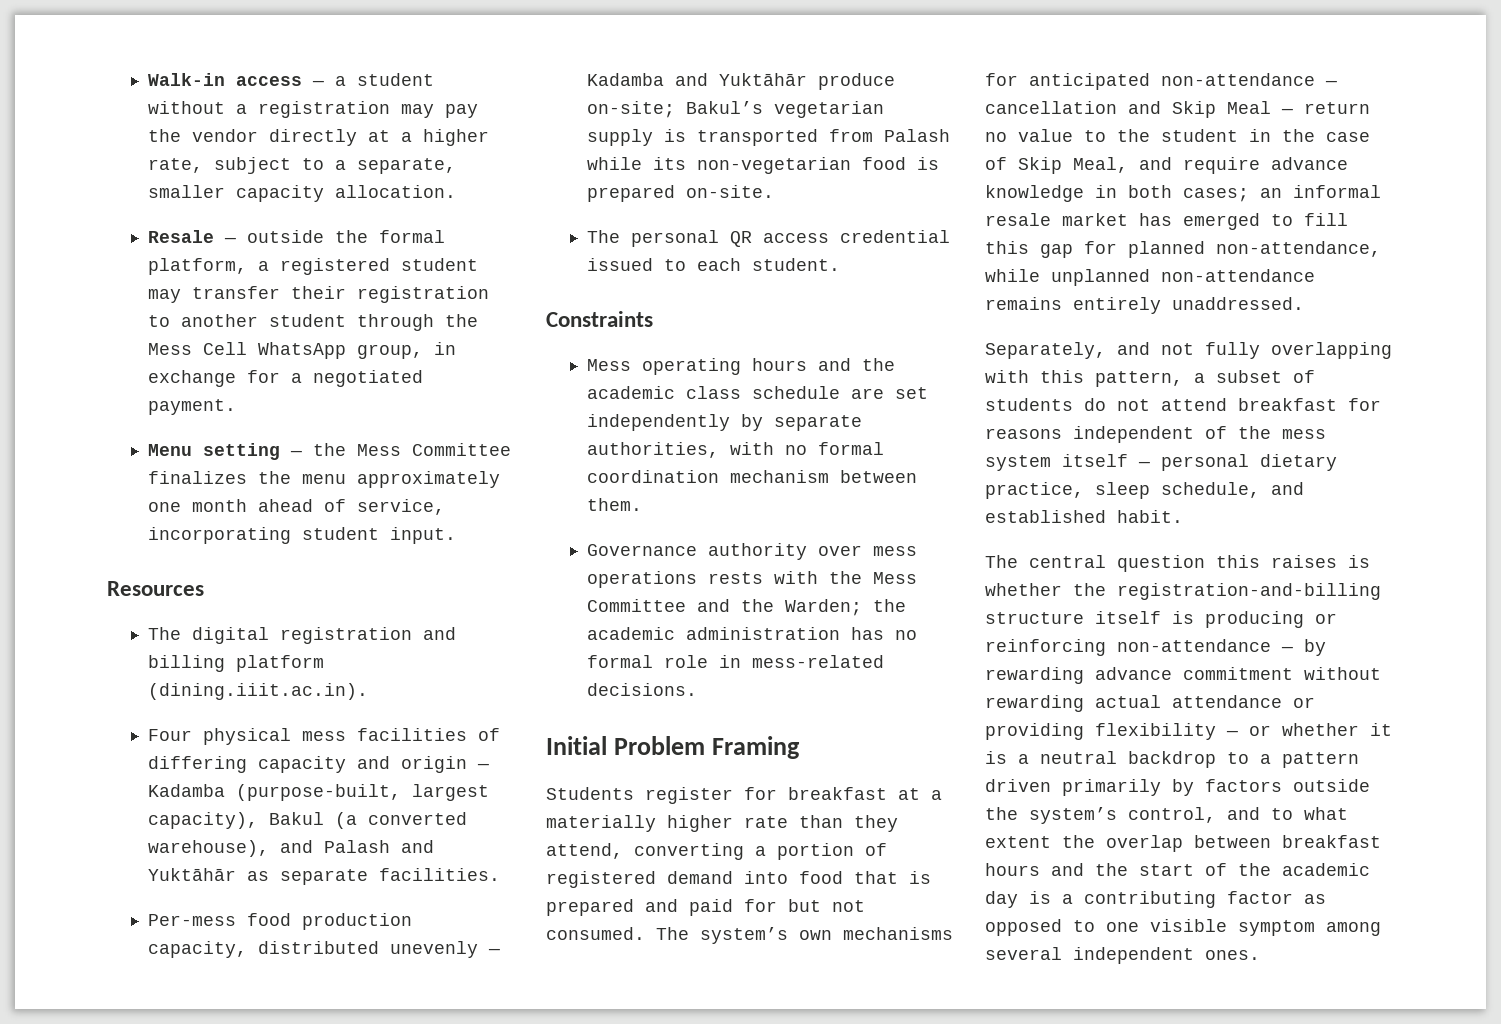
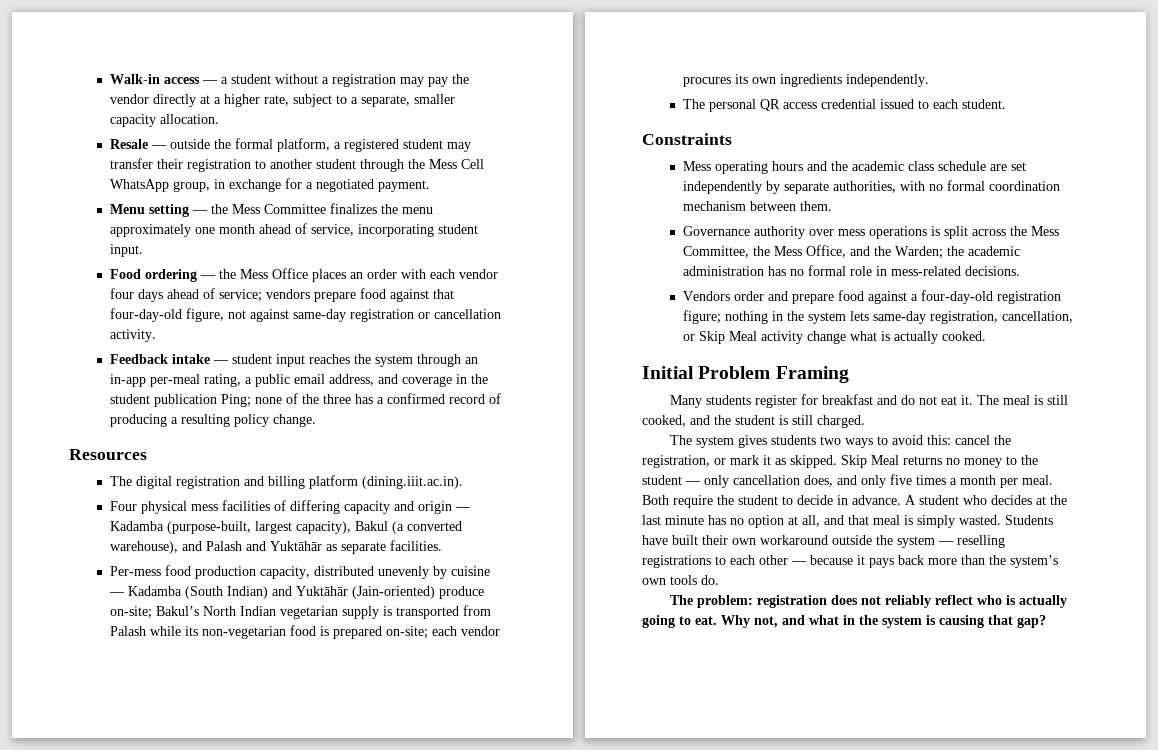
+ Food ordering — the Mess Office places an order with each vendor four days ahead of service; vendors prepare food against that four-day-old figure, not against same-day registration or cancellation activity.
+ Feedback intake — student input reaches the system through an in-app per-meal rating, a public email address, and coverage in the student publication Ping; none of the three has a confirmed record of producing a resulting policy change.
- Per-mess food production capacity, distributed unevenly — Kadamba and Yuktāhār produce on-site; Bakul’s vegetarian supply is transported from Palash while its non-vegetarian food is prepared on-site.
+ Per-mess food production capacity, distributed unevenly by cuisine — Kadamba (South Indian) and Yuktāhār (Jain-oriented) produce on-site; Bakul’s North Indian vegetarian supply is transported from Palash while its non-vegetarian food is prepared on-site; each vendor procures its own ingredients independently.
- Governance authority over mess operations rests with the Mess Committee and the Warden; the academic administration has no formal role in mess-related decisions.
+ Governance authority over mess operations is split across the Mess Committee, the Mess Office, and the Warden; the academic administration has no formal role in mess-related decisions.
+ Vendors order and prepare food against a four-day-old registration figure; nothing in the system lets same-day registration, cancellation, or Skip Meal activity change what is actually cooked.
- Students register for breakfast at a materially higher rate than they attend, converting a portion of registered demand into food that is prepared and paid for but not consumed. The system’s own mechanisms for anticipated non-attendance — cancellation and Skip Meal — return no value to the student in the case of Skip Meal, and require advance knowledge in both cases; an informal resale market has emerged to fill this gap for planned non-attendance, while unplanned non-attendance remains entirely unaddressed.
- Separately, and not fully overlapping with this pattern, a subset of students do not attend breakfast for reasons independent of the mess system itself — personal dietary practice, sleep schedule, and established habit.
- The central question this raises is whether the registration-and-billing structure itself is producing or reinforcing non-attendance — by rewarding advance commitment without rewarding actual attendance or providing flexibility — or whether it is a neutral backdrop to a pattern driven primarily by factors outside the system’s control, and to what extent the overlap between breakfast hours and the start of the academic day is a contributing factor as opposed to one visible symptom among several independent ones.
+ Many students register for breakfast and do not eat it. The meal is still cooked, and the student is still charged.
+ The system gives students two ways to avoid this: cancel the registration, or mark it as skipped. Skip Meal returns no money to the student — only cancellation does, and only five times a month per meal. Both require the student to decide in advance. A student who decides at the last minute has no option at all, and that meal is simply wasted. Students have built their own workaround outside the system — reselling registrations to each other — because it pays back more than the system’s own tools do.
+ The problem: registration does not reliably reflect who is actually going to eat. Why not, and what in the system is causing that gap?

